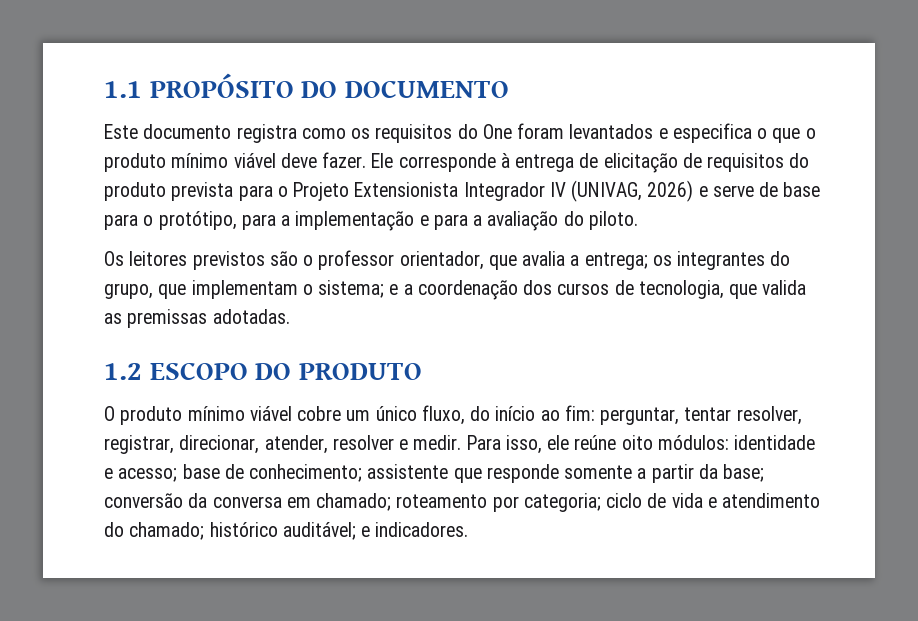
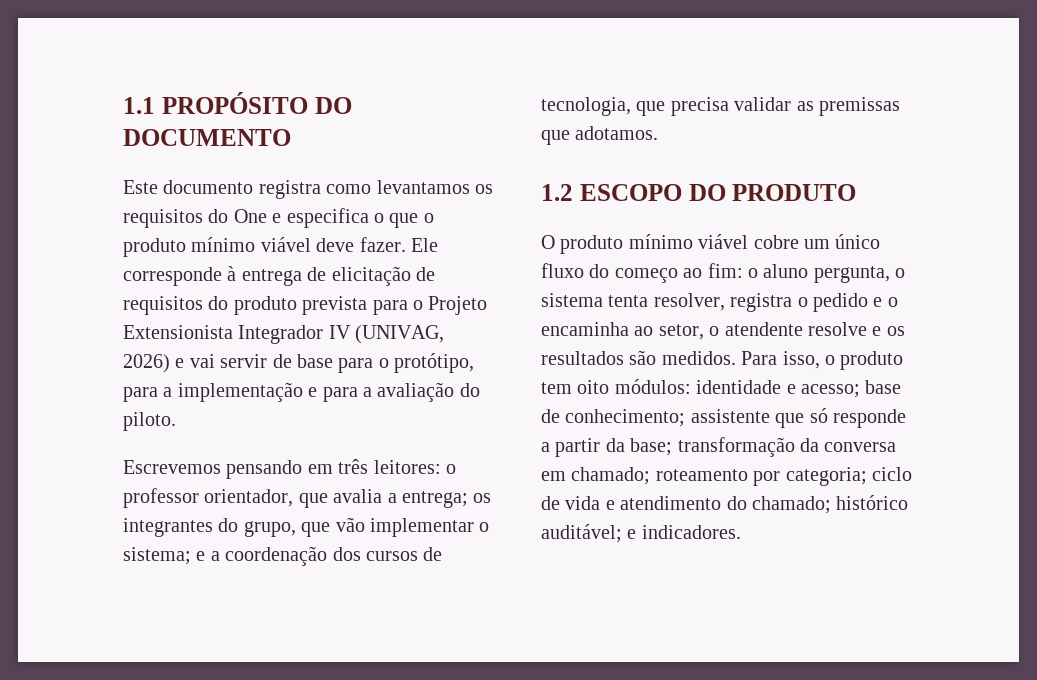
- Este documento registra como os requisitos do One foram levantados e especifica o que o produto mínimo viável deve fazer.
+ Este documento registra como levantamos os requisitos do One e especifica o que o produto mínimo viável deve fazer.
- Ele corresponde à entrega de elicitação de requisitos do produto prevista para o Projeto Extensionista Integrador IV (UNIVAG, 2026) e serve de base para o protótipo, para a implementação e para a avaliação do piloto.
+ Ele corresponde à entrega de elicitação de requisitos do produto prevista para o Projeto Extensionista Integrador IV (UNIVAG, 2026) e vai servir de base para o protótipo, para a implementação e para a avaliação do piloto.
- Os leitores previstos são o professor orientador, que avalia a entrega; os integrantes do grupo, que implementam o sistema; e a coordenação dos cursos de tecnologia, que valida as premissas adotadas.
+ Escrevemos pensando em três leitores: o professor orientador, que avalia a entrega; os integrantes do grupo, que vão implementar o sistema; e a coordenação dos cursos de tecnologia, que precisa validar as premissas que adotamos.
- O produto mínimo viável cobre um único fluxo, do início ao fim: perguntar, tentar resolver, registrar, direcionar, atender, resolver e medir. Para isso, ele reúne oito módulos: identidade e acesso; base de conhecimento; assistente que responde somente a partir da base; conversão da conversa em chamado; roteamento por categoria; ciclo de vida e atendimento do chamado; histórico auditável; e indicadores.
+ O produto mínimo viável cobre um único fluxo do começo ao fim: o aluno pergunta, o sistema tenta resolver, registra o pedido e o encaminha ao setor, o atendente resolve e os resultados são medidos. Para isso, o produto tem oito módulos: identidade e acesso; base de conhecimento; assistente que só responde a partir da base; transformação da conversa em chamado; roteamento por categoria; ciclo de vida e atendimento do chamado; histórico auditável; e indicadores.

